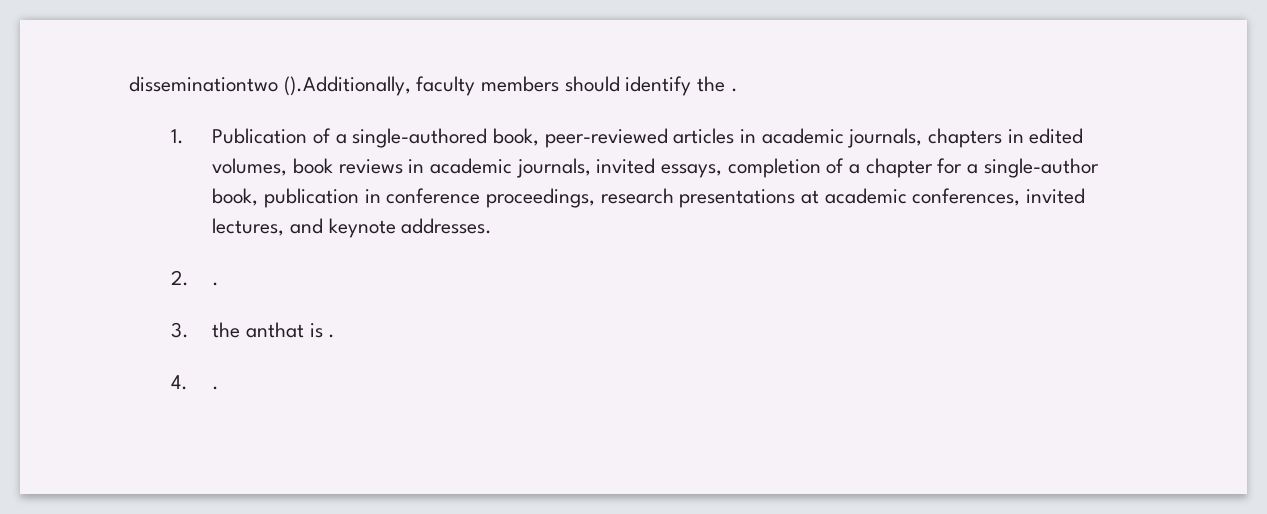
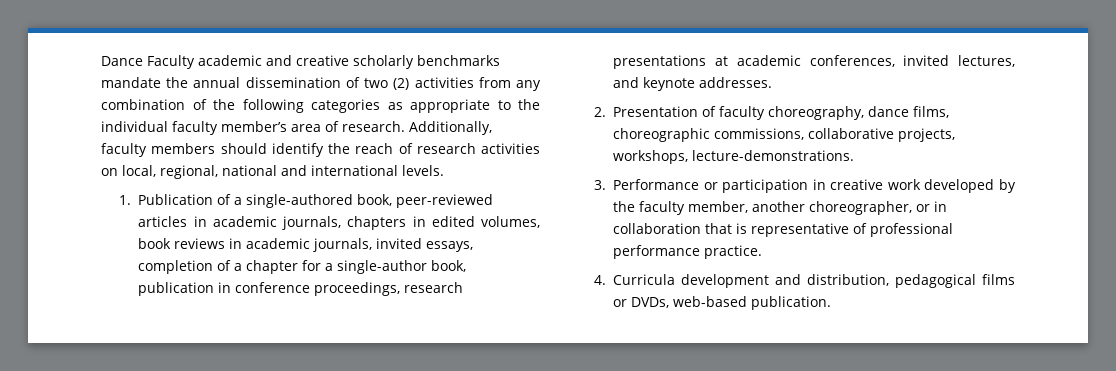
- disseminationtwo ().Additionally, faculty members should identify the .
+ Dance Faculty academic and creative scholarly benchmarks mandate the annual dissemination of two (2) activities from any combination of the following categories as appropriate to the individual faculty member’s area of research. Additionally, faculty members should identify the reach of research activities on local, regional, national and international levels.
- 2. .
- 3. the anthat is .
- 4. .
+ 2. Presentation of faculty choreography, dance films, choreographic commissions, collaborative projects, workshops, lecture-demonstrations.
+ 3. Performance or participation in creative work developed by the faculty member, another choreographer, or in collaboration that is representative of professional performance practice.
+ 4. Curricula development and distribution, pedagogical films or DVDs, web-based publication.

